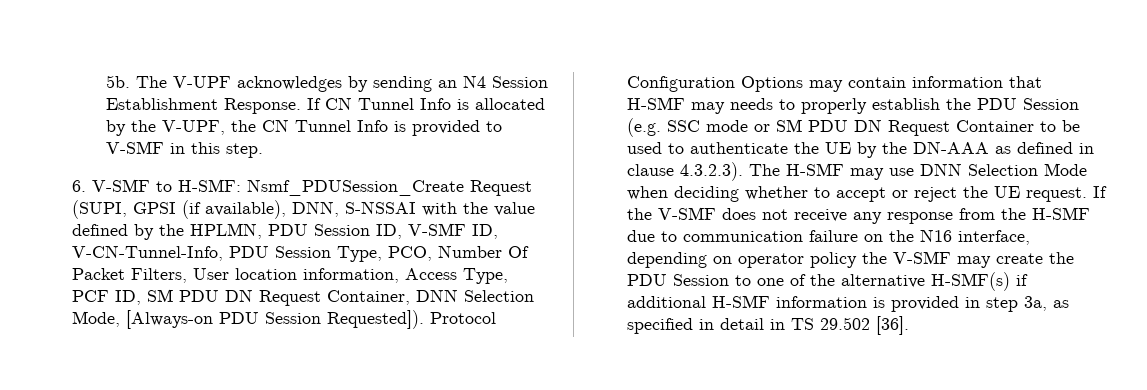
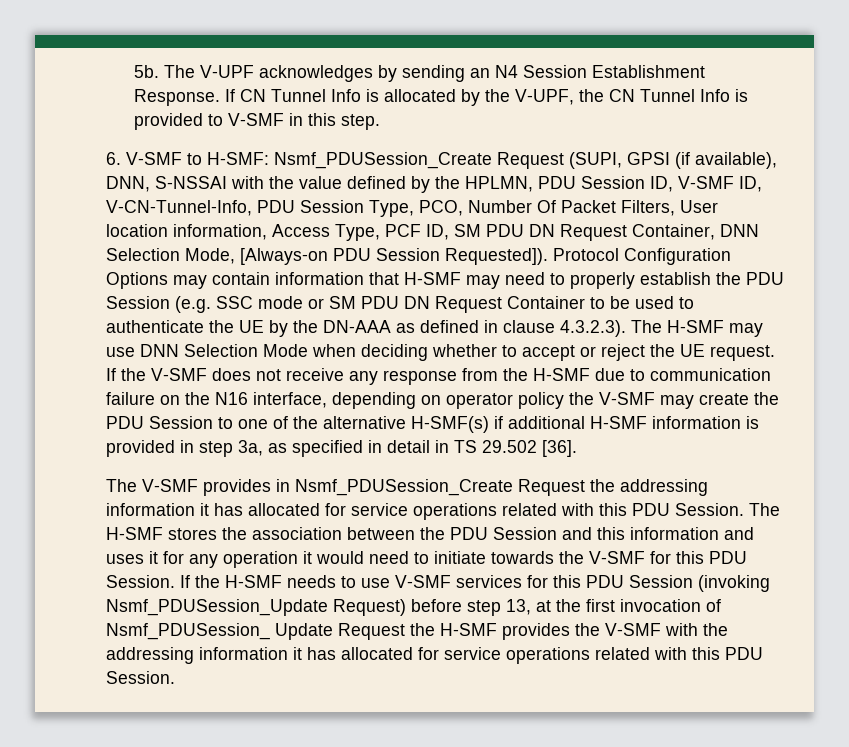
- Protocol Configuration Options may contain information that H-SMF may needs to properly establish the PDU Session (e.g. SSC mode or SM PDU DN Request Container to be used to authenticate the UE by the DN-AAA as defined in clause 4.3.2.3). The H-SMF may use DNN Selection Mode when deciding whether to accept or reject the UE request.
+ Protocol Configuration Options may contain information that H-SMF may need to properly establish the PDU Session (e.g. SSC mode or SM PDU DN Request Container to be used to authenticate the UE by the DN-AAA as defined in clause 4.3.2.3). The H-SMF may use DNN Selection Mode when deciding whether to accept or reject the UE request.
+ The V-SMF provides in Nsmf_PDUSession_Create Request the addressing information it has allocated for service operations related with this PDU Session. The H-SMF stores the association between the PDU Session and this information and uses it for any operation it would need to initiate towards the V-SMF for this PDU Session. If the H-SMF needs to use V-SMF services for this PDU Session (invoking Nsmf_PDUSession_Update Request) before step 13, at the first invocation of Nsmf_PDUSession_ Update Request the H-SMF provides the V-SMF with the addressing information it has allocated for service operations related with this PDU Session.

